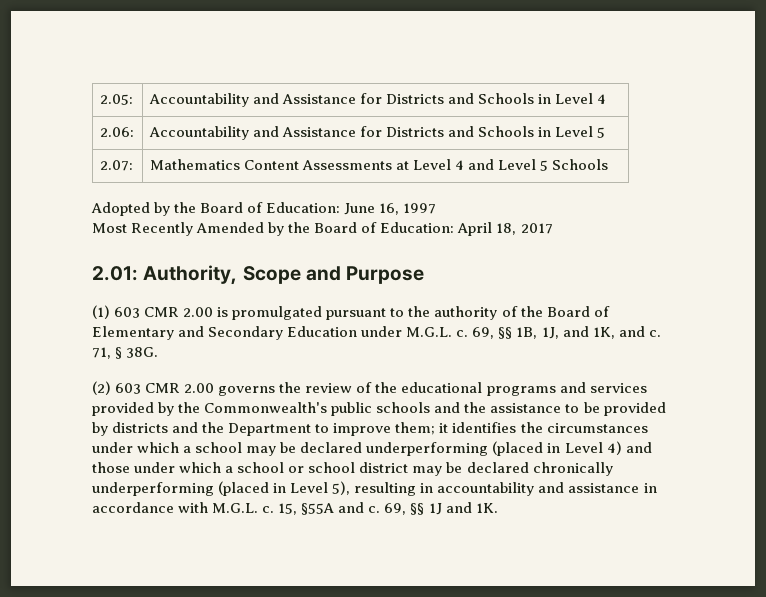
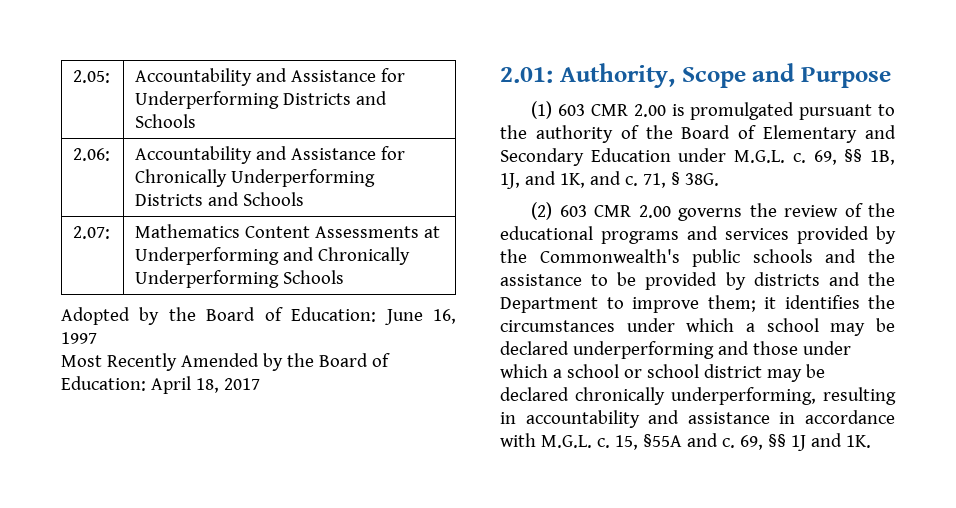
- 2.05: | Accountability and Assistance for Districts and Schools in Level 4
+ 2.05: | Accountability and Assistance for Underperforming Districts and Schools
- 2.06: | Accountability and Assistance for Districts and Schools in Level 5
+ 2.06: | Accountability and Assistance for Chronically Underperforming Districts and Schools
- 2.07: | Mathematics Content Assessments at Level 4 and Level 5 Schools
+ 2.07: | Mathematics Content Assessments at Underperforming and Chronically Underperforming Schools
- it identifies the circumstances under which a school may be declared underperforming (placed in Level 4) and those under which a school or school district may be declared chronically underperforming (placed in Level 5), resulting in accountability and assistance in accordance with M.G.L. c.
+ it identifies the circumstances under which a school may be declared underperforming and those under which a school or school district may be declared chronically underperforming, resulting in accountability and assistance in accordance with M.G.L. c.

